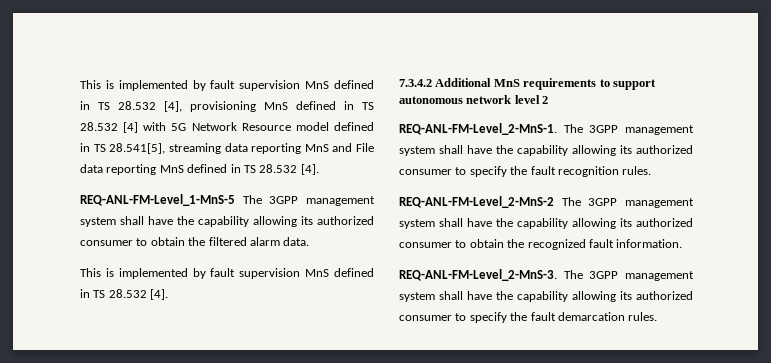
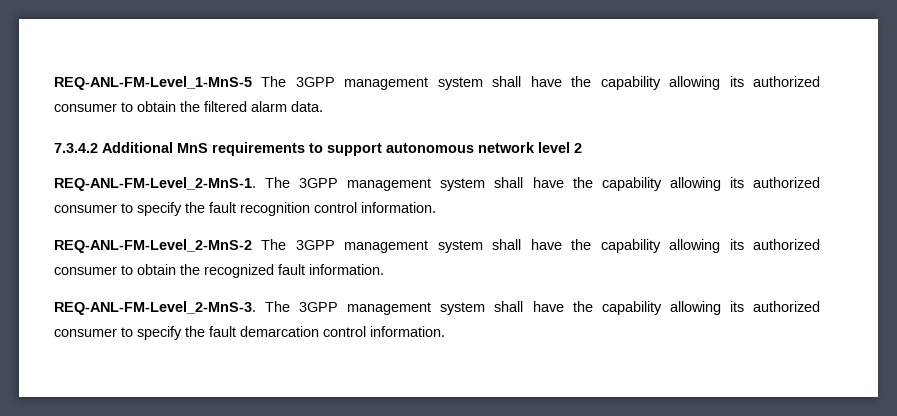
- This is implemented by fault supervision MnS defined in TS 28.532 [4], provisioning MnS defined in TS 28.532 [4] with 5G Network Resource model defined in TS 28.541[5], streaming data reporting MnS and File data reporting MnS defined in TS 28.532 [4].
- This is implemented by fault supervision MnS defined in TS 28.532 [4].
- The 3GPP management system shall have the capability allowing its authorized consumer to specify the fault recognition rules.
+ The 3GPP management system shall have the capability allowing its authorized consumer to specify the fault recognition control information.
- The 3GPP management system shall have the capability allowing its authorized consumer to specify the fault demarcation rules.
+ The 3GPP management system shall have the capability allowing its authorized consumer to specify the fault demarcation control information.

